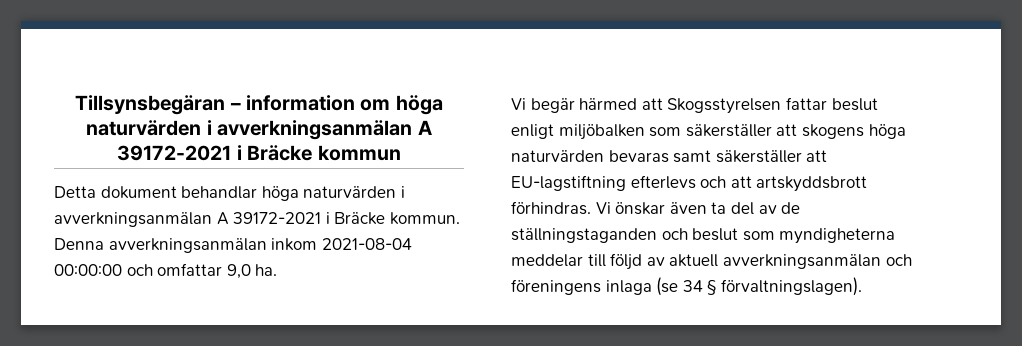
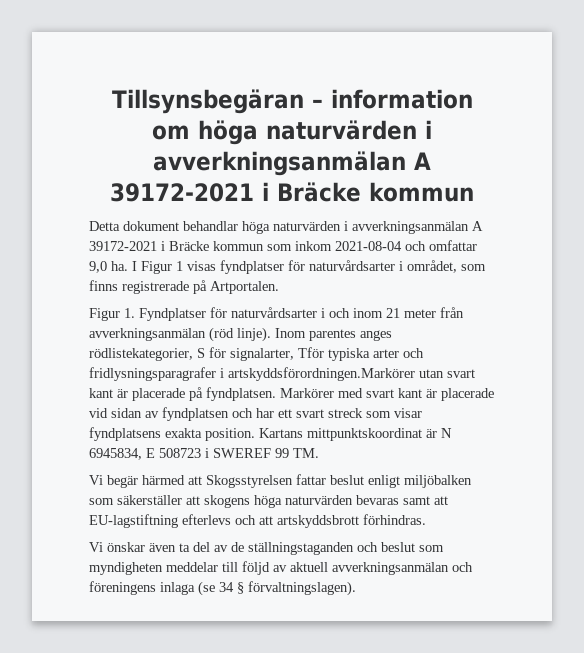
- Detta dokument behandlar höga naturvärden i avverkningsanmälan A 39172-2021 i Bräcke kommun. Denna avverkningsanmälan inkom 2021-08-04 00:00:00 och omfattar 9,0 ha.
+ Detta dokument behandlar höga naturvärden i avverkningsanmälan A 39172-2021 i Bräcke kommun som inkom 2021-08-04 och omfattar 9,0 ha. I Figur 1 visas fyndplatser för naturvårdsarter i området, som finns registrerade på Artportalen.
+ Figur 1. Fyndplatser för naturvårdsarter i och inom 21 meter från avverkningsanmälan (röd linje). Inom parentes anges rödlistekategorier, S för signalarter, Tför typiska arter och fridlysningsparagrafer i artskyddsförordningen.Markörer utan svart kant är placerade på fyndplatsen. Markörer med svart kant är placerade vid sidan av fyndplatsen och har ett svart streck som visar fyndplatsens exakta position. Kartans mittpunktskoordinat är N 6945834, E 508723 i SWEREF 99 TM.
- Vi begär härmed att Skogsstyrelsen fattar beslut enligt miljöbalken som säkerställer att skogens höga naturvärden bevaras samt säkerställer att EU-lagstiftning efterlevs och att artskyddsbrott förhindras. Vi önskar även ta del av de ställningstaganden och beslut som myndigheterna meddelar till följd av aktuell avverkningsanmälan och föreningens inlaga (se 34 § förvaltningslagen).
+ Vi begär härmed att Skogsstyrelsen fattar beslut enligt miljöbalken som säkerställer att skogens höga naturvärden bevaras samt att EU-lagstiftning efterlevs och att artskyddsbrott förhindras.
+ Vi önskar även ta del av de ställningstaganden och beslut som myndigheten meddelar till följd av aktuell avverkningsanmälan och föreningens inlaga (se 34 § förvaltningslagen).

